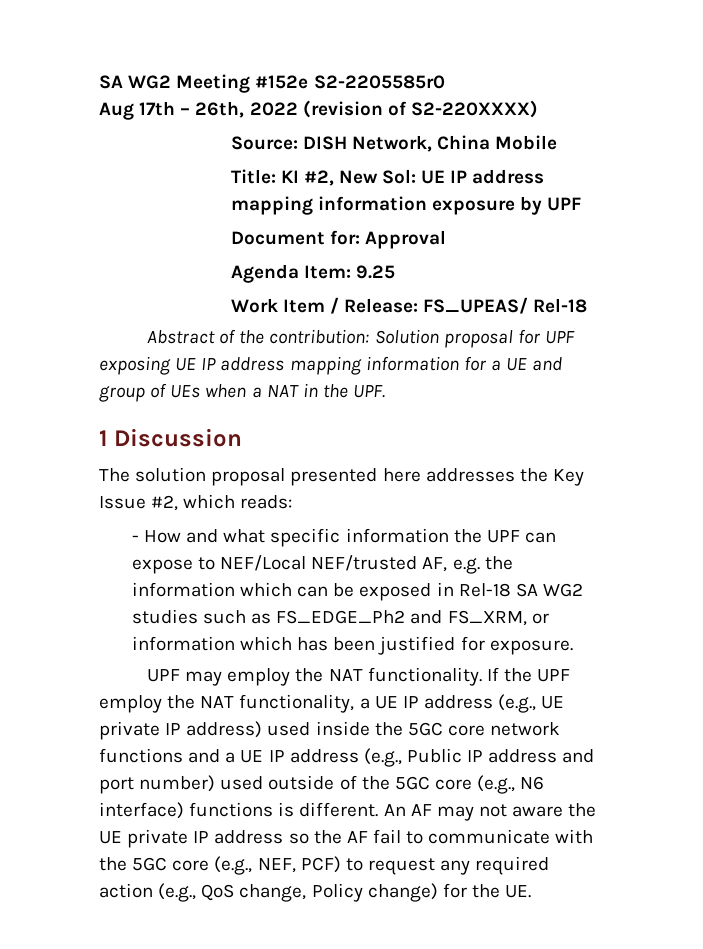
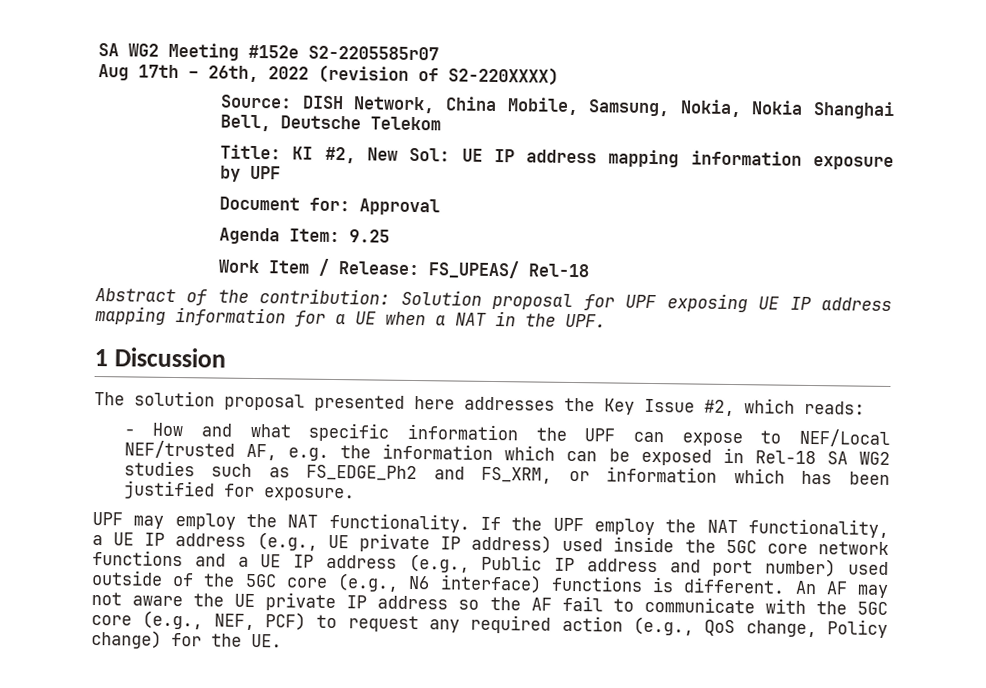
- SA WG2 Meeting #152e S2-2205585r0
+ SA WG2 Meeting #152e S2-2205585r07
- Source: DISH Network, China Mobile
+ Source: DISH Network, China Mobile, Samsung, Nokia, Nokia Shanghai Bell, Deutsche Telekom
- Abstract of the contribution: Solution proposal for UPF exposing UE IP address mapping information for a UE and group of UEs when a NAT in the UPF.
+ Abstract of the contribution: Solution proposal for UPF exposing UE IP address mapping information for a UE when a NAT in the UPF.

